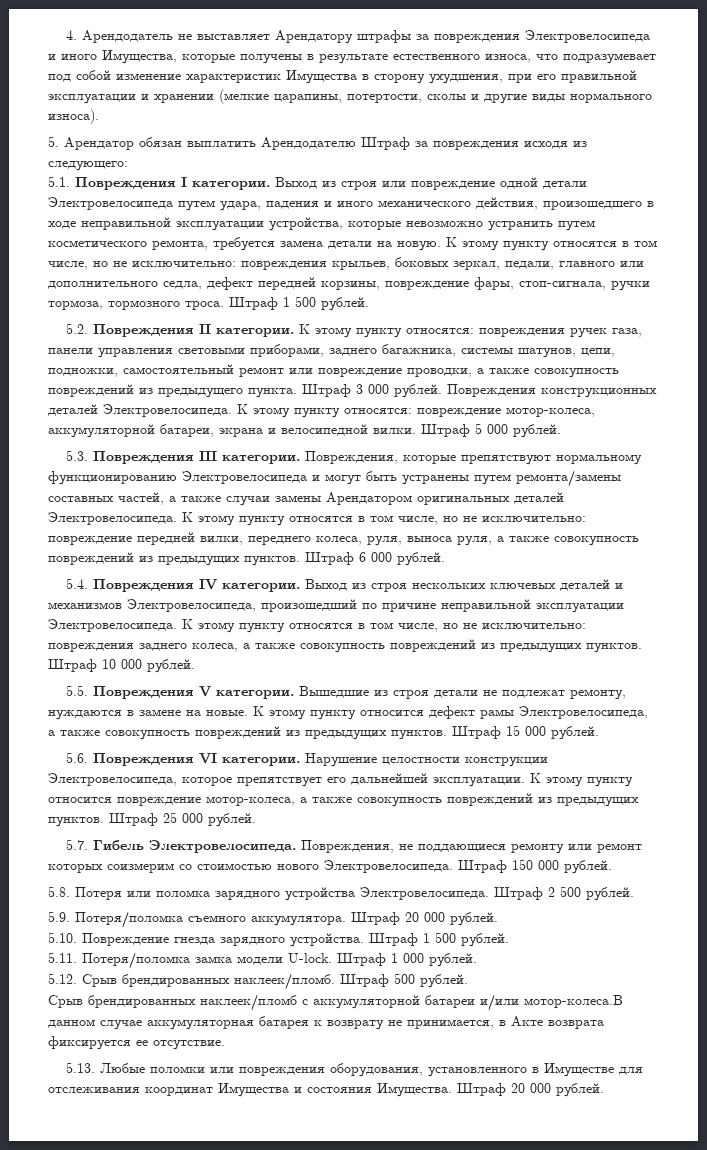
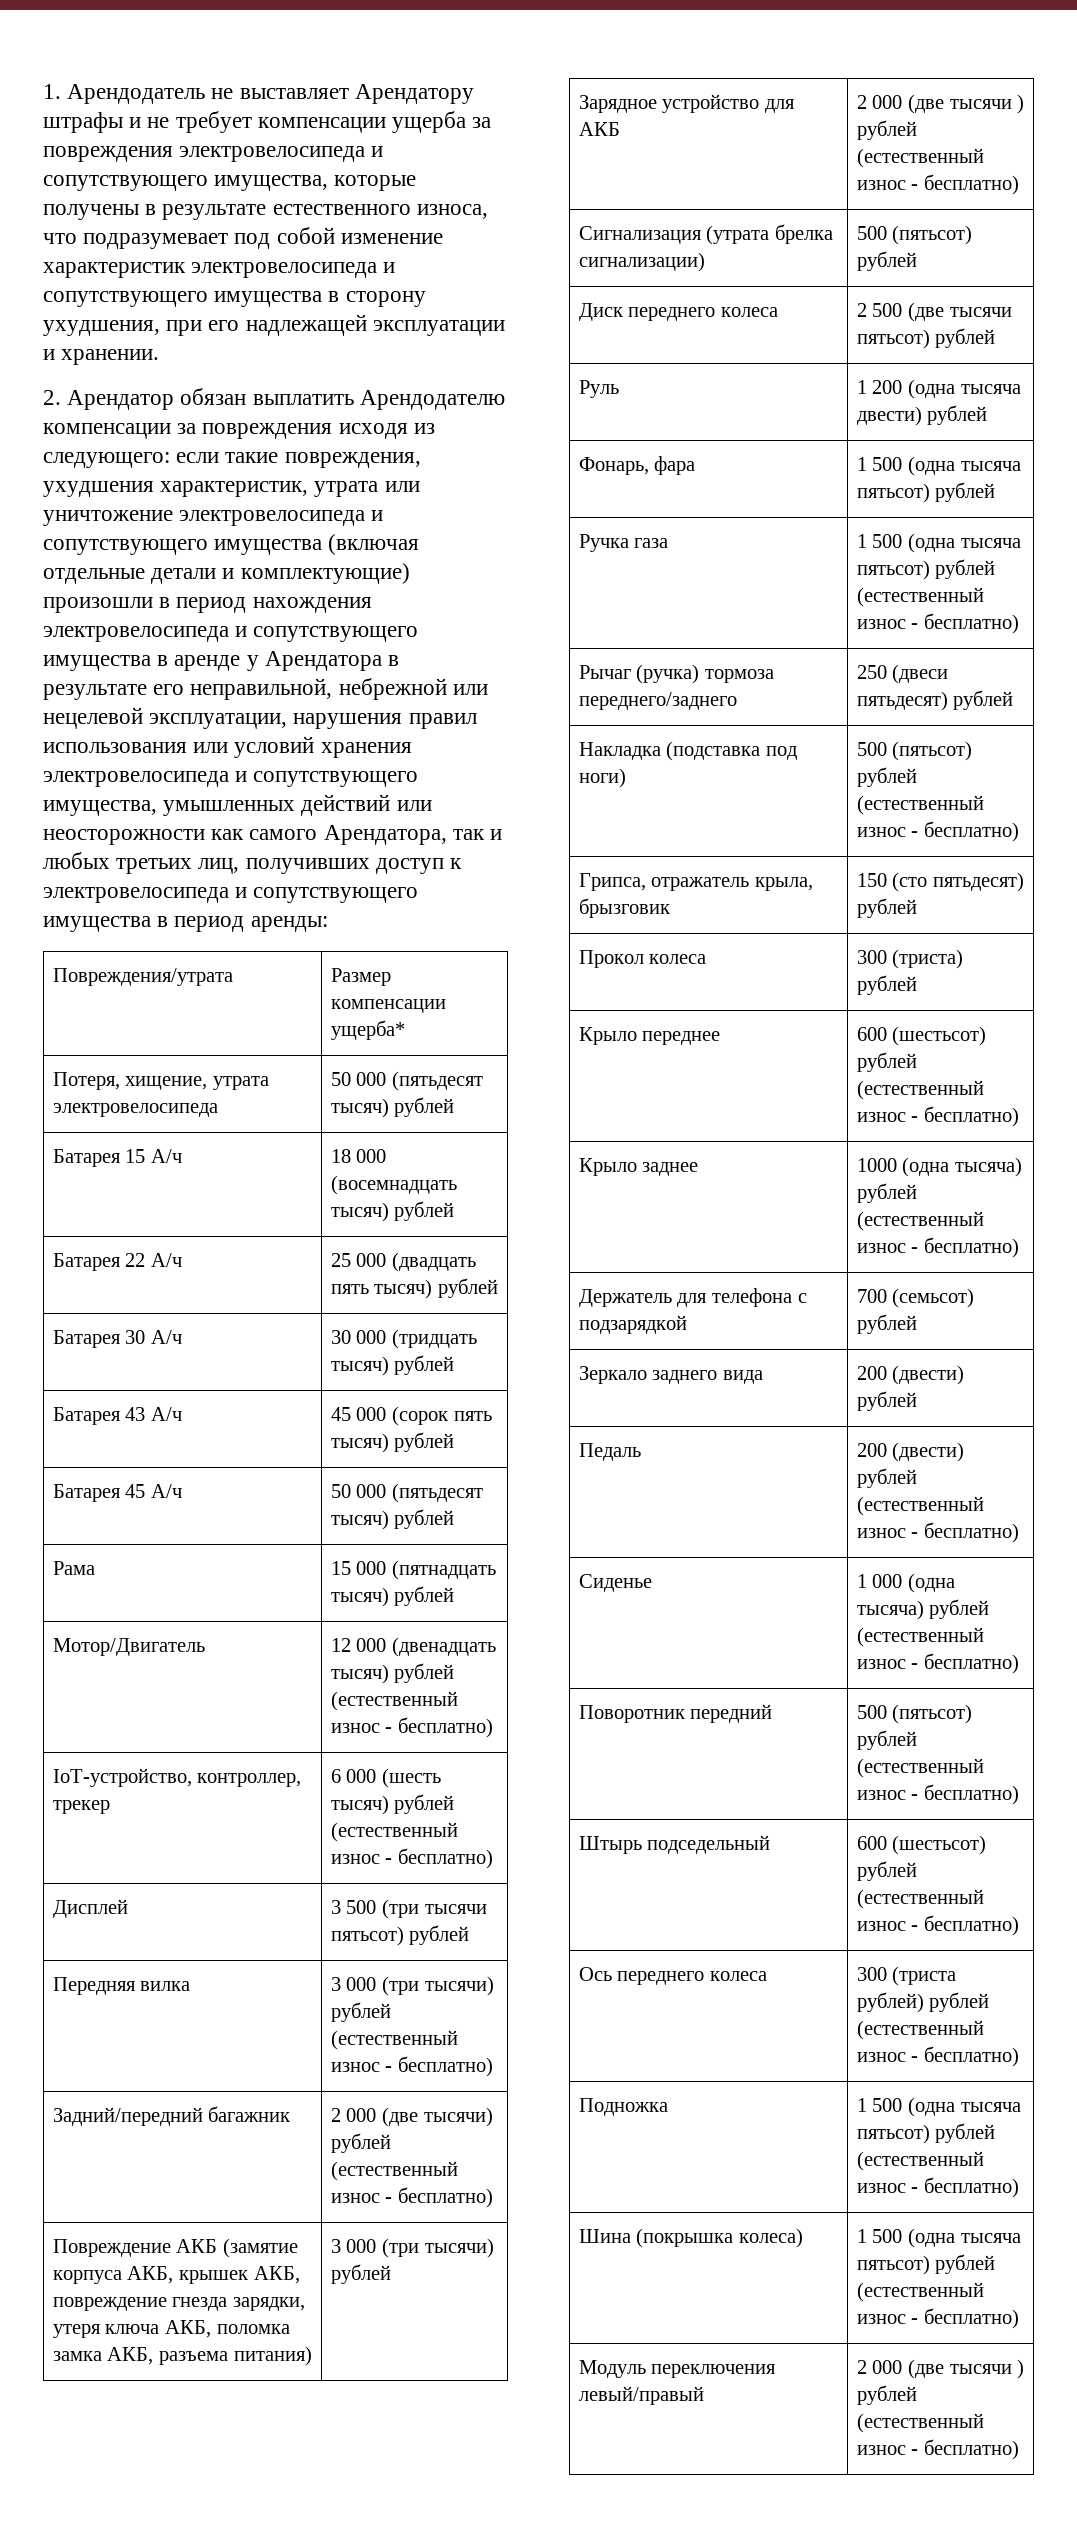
- 4. Арендодатель не выставляет Арендатору штрафы за повреждения Электровелосипеда и иного Имущества, которые получены в результате естественного износа, что подразумевает под собой изменение характеристик Имущества в сторону ухудшения, при его правильной эксплуатации и хранении (мелкие царапины, потертости, сколы и другие виды нормального износа).
- 5. Арендатор обязан выплатить Арендодателю Штраф за повреждения исходя из следующего:
- 5.1. Повреждения I категории. Выход из строя или повреждение одной детали Электровелосипеда путем удара, падения и иного механического действия, произошедшего в ходе неправильной эксплуатации устройства, которые невозможно устранить путем косметического ремонта, требуется замена детали на новую. К этому пункту относятся в том числе, но не исключительно: повреждения крыльев, боковых зеркал, педали, главного или дополнительного седла, дефект передней корзины, повреждение фары, стоп-сигнала, ручки тормоза, тормозного троса. Штраф 1 500 рублей.
- 5.2. Повреждения II категории. К этому пункту относятся: повреждения ручек газа, панели управления световыми приборами, заднего багажника, системы шатунов, цепи, подножки, самостоятельный ремонт или повреждение проводки, а также совокупность повреждений из предыдущего пункта. Штраф 3 000 рублей. Повреждения конструкционных деталей Электровелосипеда. К этому пункту относятся: повреждение мотор-колеса, аккумуляторной батареи, экрана и велосипедной вилки. Штраф 5 000 рублей.
- 5.3. Повреждения III категории. Повреждения, которые препятствуют нормальному функционированию Электровелосипеда и могут быть устранены путем ремонта/замены составных частей, а также случаи замены Арендатором оригинальных деталей Электровелосипеда. К этому пункту относятся в том числе, но не исключительно: повреждение передней вилки, переднего колеса, руля, выноса руля, а также совокупность повреждений из предыдущих пунктов. Штраф 6 000 рублей.
- 5.4. Повреждения IV категории. Выход из строя нескольких ключевых деталей и механизмов Электровелосипеда, произошедший по причине неправильной эксплуатации Электровелосипеда. К этому пункту относятся в том числе, но не исключительно: повреждения заднего колеса, а также совокупность повреждений из предыдущих пунктов. Штраф 10 000 рублей.
- 5.5. Повреждения V категории. Вышедшие из строя детали не подлежат ремонту, нуждаются в замене на новые. К этому пункту относится дефект рамы Электровелосипеда, а также совокупность повреждений из предыдущих пунктов. Штраф 15 000 рублей.
- 5.6. Повреждения VI категории. Нарушение целостности конструкции Электровелосипеда, которое препятствует его дальнейшей эксплуатации. К этому пункту относится повреждение мотор-колеса, а также совокупность повреждений из предыдущих пунктов. Штраф 25 000 рублей.
- 5.7. Гибель Электровелосипеда. Повреждения, не поддающиеся ремонту или ремонт которых соизмерим со стоимостью нового Электровелосипеда. Штраф 150 000 рублей.
- 5.8. Потеря или поломка зарядного устройства Электровелосипеда. Штраф 2 500 рублей.
- 5.9. Потеря/поломка съемного аккумулятора. Штраф 20 000 рублей.
- 5.10. Повреждение гнезда зарядного устройства. Штраф 1 500 рублей.
- 5.11. Потеря/поломка замка модели U-lock. Штраф 1 000 рублей.
- 5.12. Срыв брендированных наклеек/пломб. Штраф 500 рублей.
- Срыв брендированных наклеек/пломб с аккумуляторной батареи и/или мотор-колеса.В данном случае аккумуляторная батарея к возврату не принимается, в Акте возврата фиксируется ее отсутствие.
- 5.13. Любые поломки или повреждения оборудования, установленного в Имуществе для отслеживания координат Имущества и состояния Имущества. Штраф 20 000 рублей.
+ 1. Арендодатель не выставляет Арендатору штрафы и не требует компенсации ущерба за повреждения электровелосипеда и сопутствующего имущества, которые получены в результате естественного износа, что подразумевает под собой изменение характеристик электровелосипеда и сопутствующего имущества в сторону ухудшения, при его надлежащей эксплуатации и хранении.
+ 2. Арендатор обязан выплатить Арендодателю компенсации за повреждения исходя из следующего: если такие повреждения, ухудшения характеристик, утрата или уничтожение электровелосипеда и сопутствующего имущества (включая отдельные детали и комплектующие) произошли в период нахождения электровелосипеда и сопутствующего имущества в аренде у Арендатора в результате его неправильной, небрежной или нецелевой эксплуатации, нарушения правил использования или условий хранения электровелосипеда и сопутствующего имущества, умышленных действий или неосторожности как самого Арендатора, так и любых третьих лиц, получивших доступ к электровелосипеда и сопутствующего имущества в период аренды:
+ Повреждения/утрата | Размер компенсации ущерба*
+ Потеря, хищение, утрата электровелосипеда | 50 000 (пятьдесят тысяч) рублей
+ Батарея 15 А/ч | 18 000 (восемнадцать тысяч) рублей
+ Батарея 22 А/ч | 25 000 (двадцать пять тысяч) рублей
+ Батарея 30 А/ч | 30 000 (тридцать тысяч) рублей
+ Батарея 43 А/ч | 45 000 (сорок пять тысяч) рублей
+ Батарея 45 А/ч | 50 000 (пятьдесят тысяч) рублей
+ Рама | 15 000 (пятнадцать тысяч) рублей
+ Мотор/Двигатель | 12 000 (двенадцать тысяч) рублей (естественный износ - бесплатно)
+ IoT-устройство, контроллер, трекер | 6 000 (шесть тысяч) рублей (естественный износ - бесплатно)
+ Дисплей | 3 500 (три тысячи пятьсот) рублей
+ Передняя вилка | 3 000 (три тысячи) рублей (естественный износ - бесплатно)
+ Задний/передний багажник | 2 000 (две тысячи) рублей (естественный износ - бесплатно)
+ Повреждение АКБ (замятие корпуса АКБ, крышек АКБ, повреждение гнезда зарядки, утеря ключа АКБ, поломка замка АКБ, разъема питания) | 3 000 (три тысячи) рублей
+ Зарядное устройство для АКБ | 2 000 (две тысячи ) рублей (естественный износ - бесплатно)
+ Сигнализация (утрата брелка сигнализации) | 500 (пятьсот) рублей
+ Диск переднего колеса | 2 500 (две тысячи пятьсот) рублей
+ Руль | 1 200 (одна тысяча двести) рублей
+ Фонарь, фара | 1 500 (одна тысяча пятьсот) рублей
+ Ручка газа | 1 500 (одна тысяча пятьсот) рублей (естественный износ - бесплатно)
+ Рычаг (ручка) тормоза переднего/заднего | 250 (двеси пятьдесят) рублей
+ Накладка (подставка под ноги) | 500 (пятьсот) рублей (естественный износ - бесплатно)
+ Грипса, отражатель крыла, брызговик | 150 (сто пятьдесят) рублей
+ Прокол колеса | 300 (триста) рублей
+ Крыло переднее | 600 (шестьсот) рублей (естественный износ - бесплатно)
+ Крыло заднее | 1000 (одна тысяча) рублей (естественный износ - бесплатно)
+ Держатель для телефона с подзарядкой | 700 (семьсот) рублей
+ Зеркало заднего вида | 200 (двести) рублей
+ Педаль | 200 (двести) рублей (естественный износ - бесплатно)
+ Сиденье | 1 000 (одна тысяча) рублей (естественный износ - бесплатно)
+ Поворотник передний | 500 (пятьсот) рублей (естественный износ - бесплатно)
+ Штырь подседельный | 600 (шестьсот) рублей (естественный износ - бесплатно)
+ Ось переднего колеса | 300 (триста рублей) рублей (естественный износ - бесплатно)
+ Подножка | 1 500 (одна тысяча пятьсот) рублей (естественный износ - бесплатно)
+ Шина (покрышка колеса) | 1 500 (одна тысяча пятьсот) рублей (естественный износ - бесплатно)
+ Модуль переключения левый/правый | 2 000 (две тысячи ) рублей (естественный износ - бесплатно)

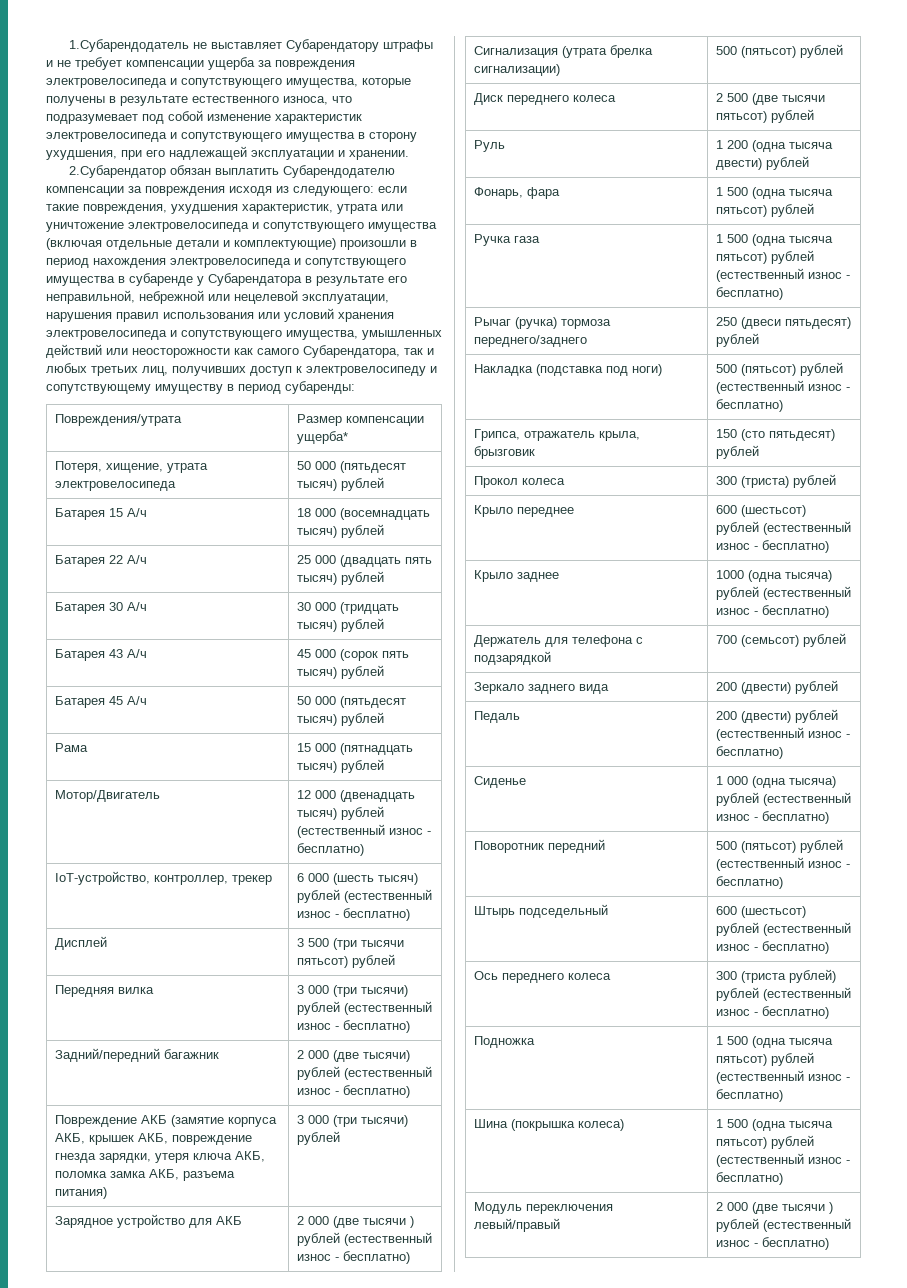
- 1. Арендодатель не выставляет Арендатору штрафы и не требует компенсации ущерба за повреждения электровелосипеда и сопутствующего имущества, которые получены в результате естественного износа, что подразумевает под собой изменение характеристик электровелосипеда и сопутствующего имущества в сторону ухудшения, при его надлежащей эксплуатации и хранении.
+ 1.Субарендодатель не выставляет Субарендатору штрафы и не требует компенсации ущерба за повреждения электровелосипеда и сопутствующего имущества, которые получены в результате естественного износа, что подразумевает под собой изменение характеристик электровелосипеда и сопутствующего имущества в сторону ухудшения, при его надлежащей эксплуатации и хранении.
- 2. Арендатор обязан выплатить Арендодателю компенсации за повреждения исходя из следующего:
+ 2.Субарендатор обязан выплатить Субарендодателю компенсации за повреждения исходя из следующего:
- если такие повреждения, ухудшения характеристик, утрата или уничтожение электровелосипеда и сопутствующего имущества (включая отдельные детали и комплектующие) произошли в период нахождения электровелосипеда и сопутствующего имущества в аренде у Арендатора в результате его неправильной, небрежной или нецелевой эксплуатации, нарушения правил использования или условий хранения электровелосипеда и сопутствующего имущества, умышленных действий или неосторожности как самого Арендатора, так и любых третьих лиц, получивших доступ к электровелосипеда и сопутствующего имущества в период аренды:
+ если такие повреждения, ухудшения характеристик, утрата или уничтожение электровелосипеда и сопутствующего имущества (включая отдельные детали и комплектующие) произошли в период нахождения электровелосипеда и сопутствующего имущества в субаренде у Субарендатора в результате его неправильной, небрежной или нецелевой эксплуатации, нарушения правил использования или условий хранения электровелосипеда и сопутствующего имущества, умышленных действий или неосторожности как самого Субарендатора, так и любых третьих лиц, получивших доступ к электровелосипеду и сопутствующему имуществу в период субаренды:

